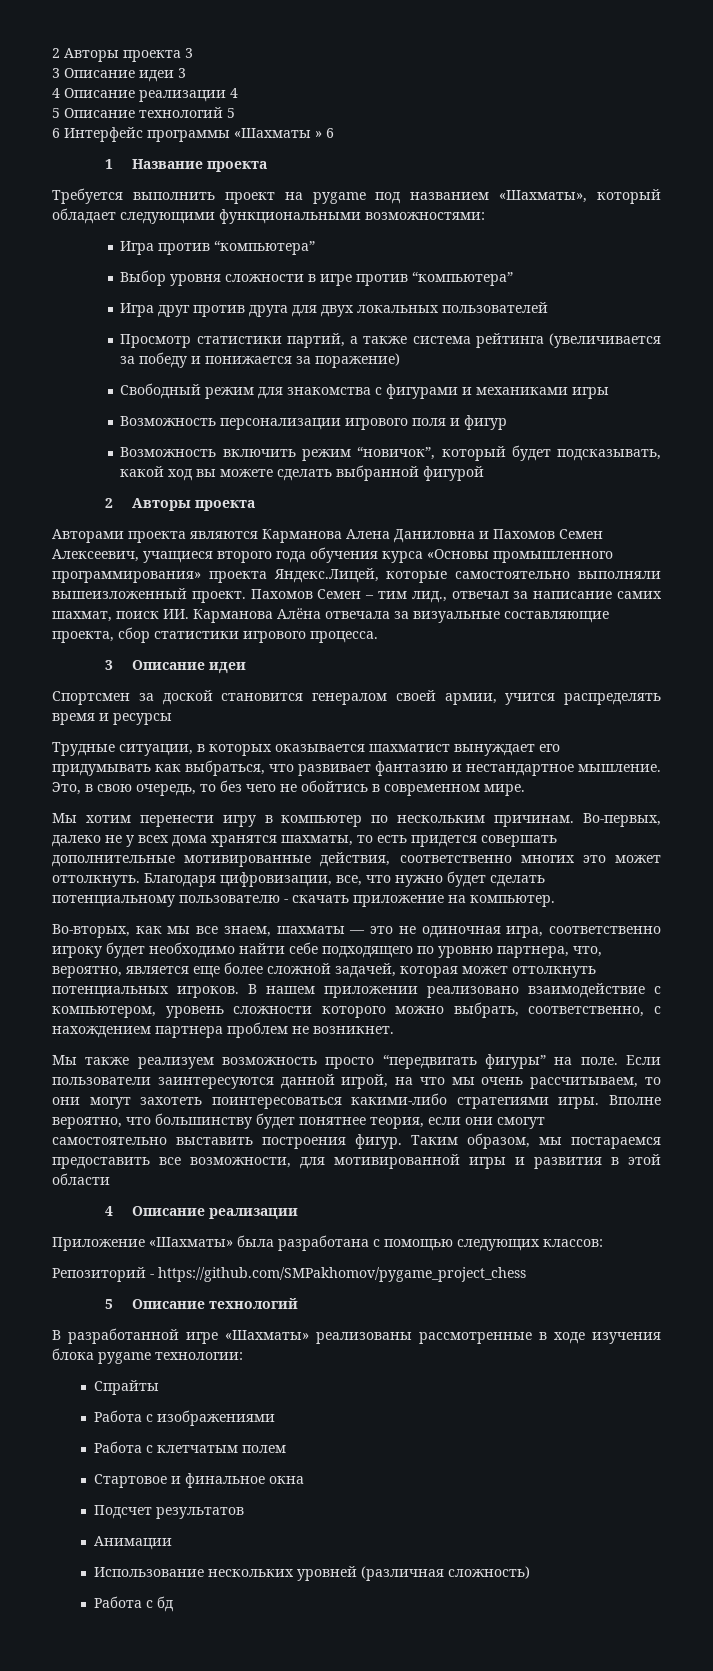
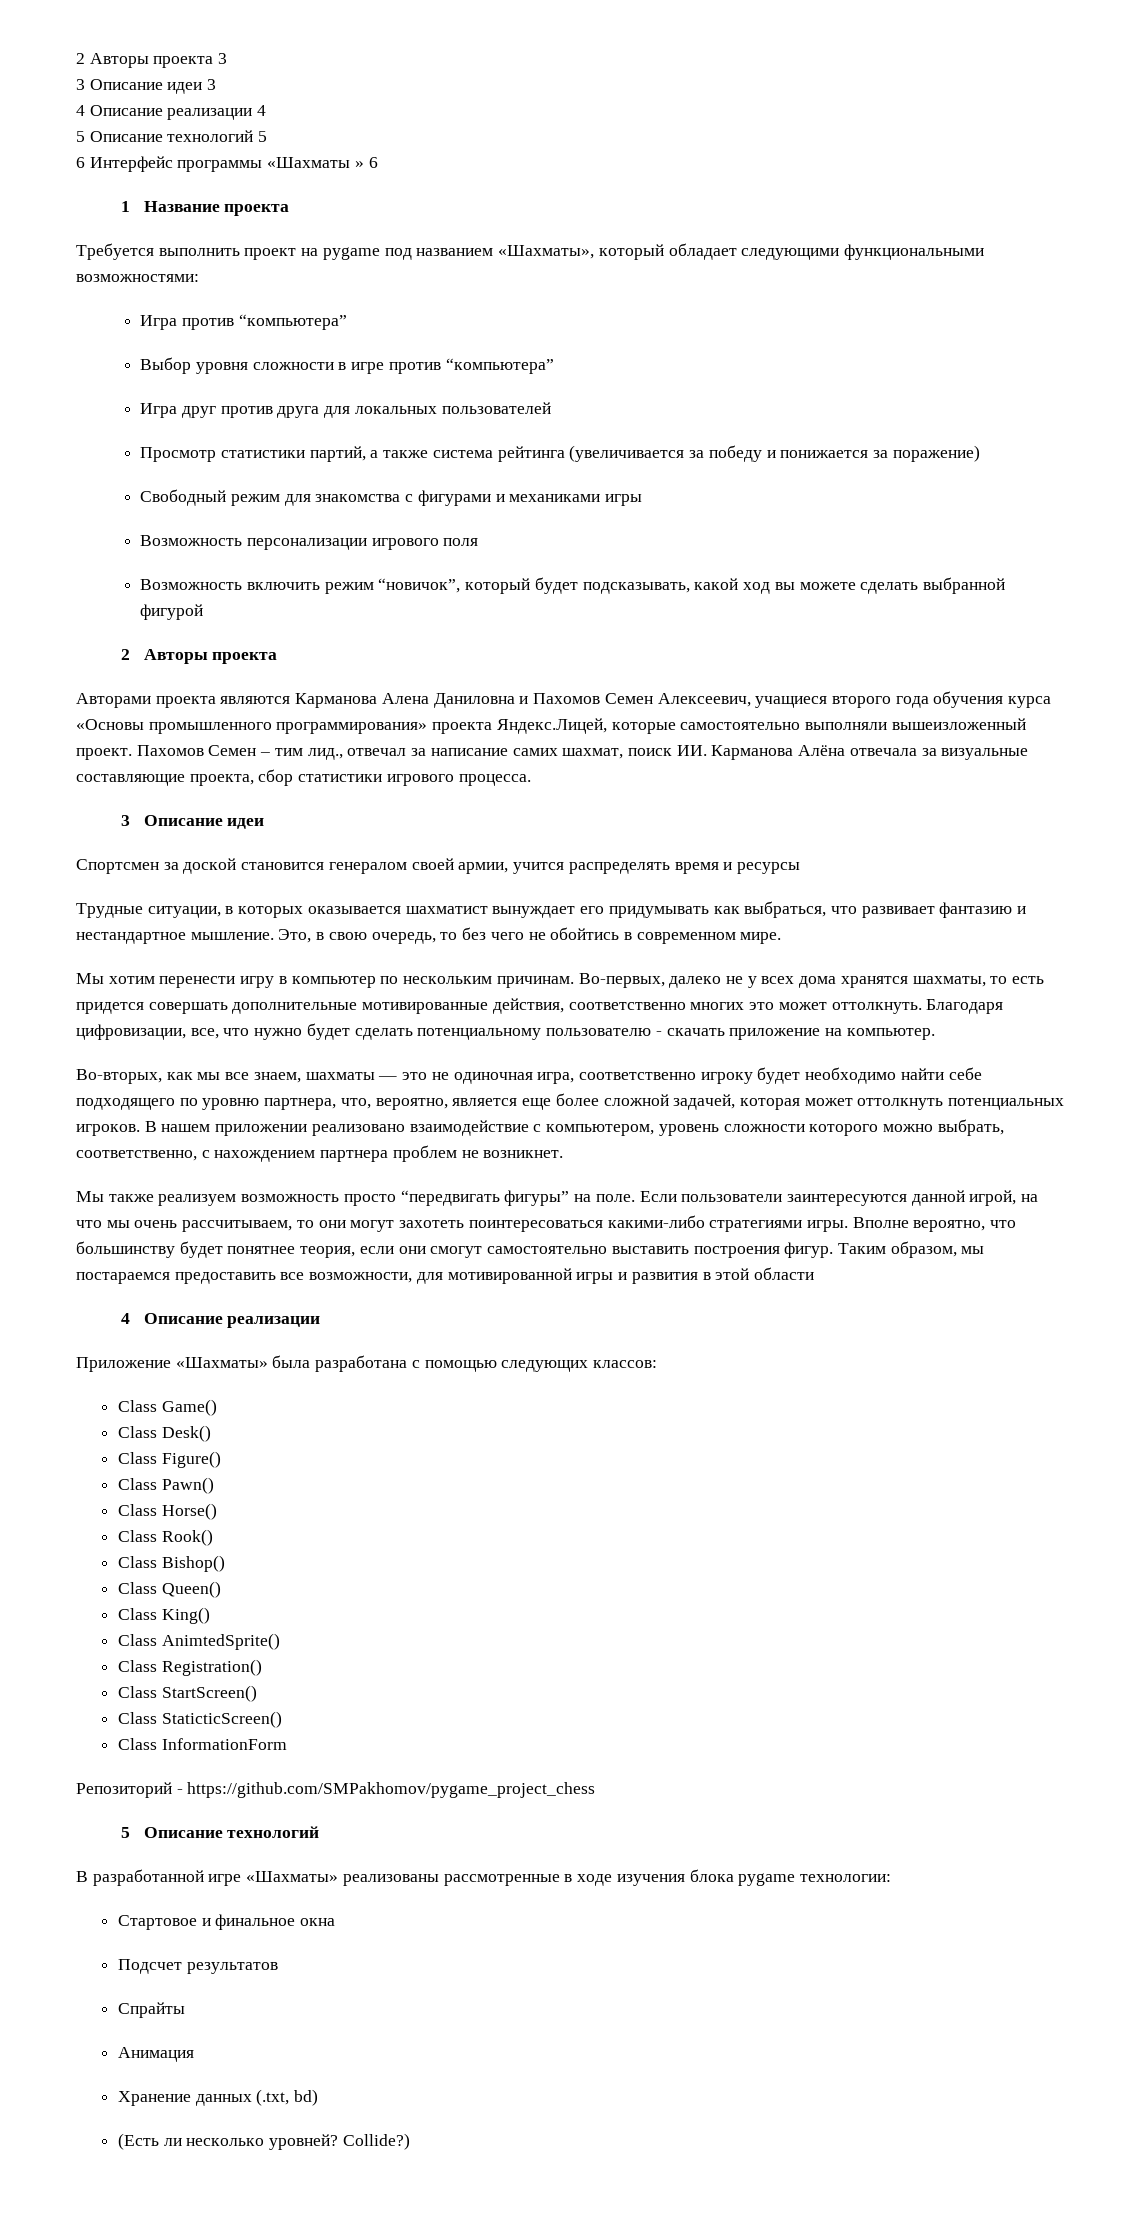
- Игра друг против друга для двух локальных пользователей
+ Игра друг против друга для локальных пользователей
- Возможность персонализации игрового поля и фигур
+ Возможность персонализации игрового поля
+ Class Game()
+ Class Desk()
+ Class Figure()
+ Class Pawn()
+ Class Horse()
+ Class Rook()
+ Class Bishop()
+ Class Queen()
+ Class King()
+ Class AnimtedSprite()
+ Class Registration()
+ Class StartScreen()
+ Class StaticticScreen()
+ Class InformationForm
- Спрайты
- Работа с изображениями
- Работа с клетчатым полем
- Анимации
- Использование нескольких уровней (различная сложность)
- Работа с бд
+ Спрайты
+ Анимация
+ Хранение данных (.txt, bd)
+ (Есть ли несколько уровней? Collide?)

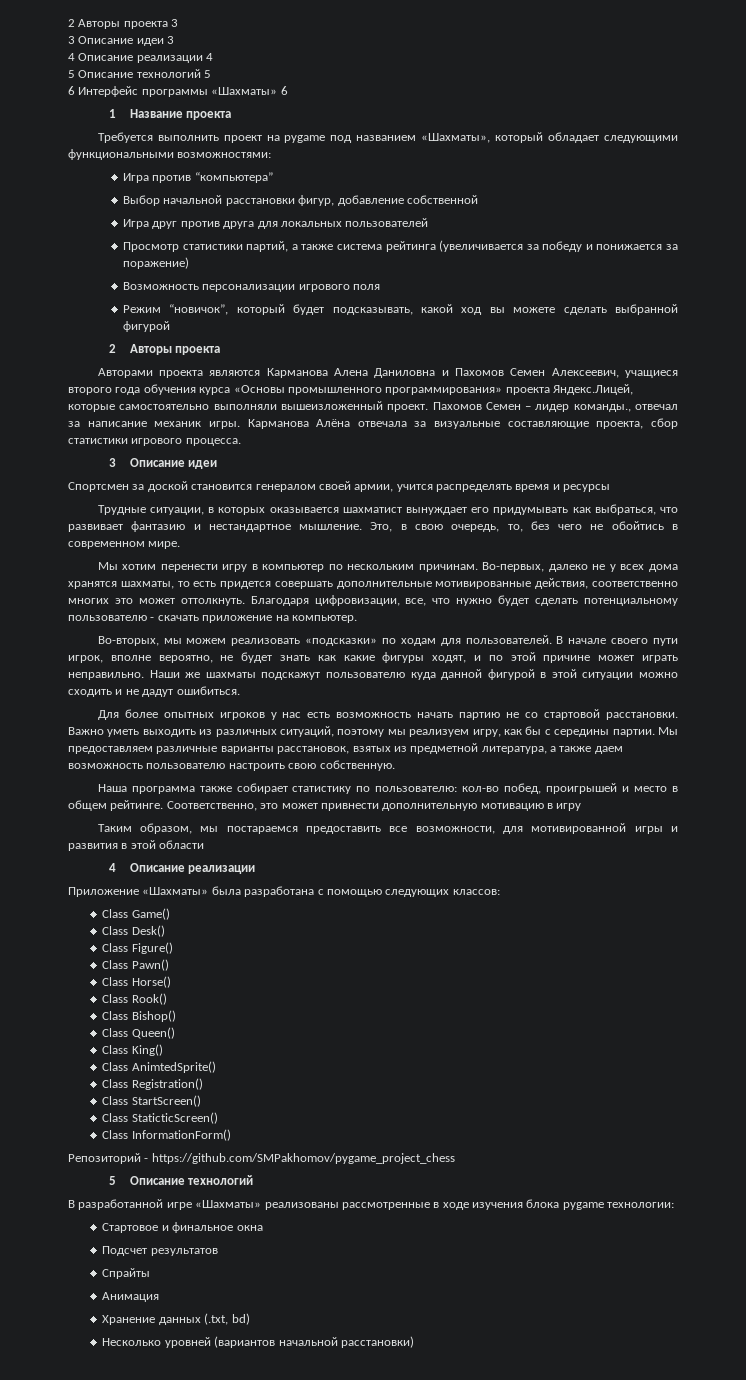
- 6 Интерфейс программы «Шахматы » 6
+ 6 Интерфейс программы «Шахматы» 6
- Выбор уровня сложности в игре против “компьютера”
+ Выбор начальной расстановки фигур, добавление собственной
- Свободный режим для знакомства с фигурами и механиками игры
- Возможность включить режим “новичок”, который будет подсказывать, какой ход вы можете сделать выбранной фигурой
+ Режим “новичок”, который будет подсказывать, какой ход вы можете сделать выбранной фигурой
- Пахомов Семен – тим лид., отвечал за написание самих шахмат, поиск ИИ. Карманова Алёна отвечала за визуальные составляющие проекта, сбор статистики игрового процесса.
+ Пахомов Семен – лидер команды., отвечал за написание механик игры. Карманова Алёна отвечала за визуальные составляющие проекта, сбор статистики игрового процесса.
- Это, в свою очередь, то без чего не обойтись в современном мире.
+ Это, в свою очередь, то, без чего не обойтись в современном мире.
- Во-вторых, как мы все знаем, шахматы — это не одиночная игра, соответственно игроку будет необходимо найти себе подходящего по уровню партнера, что, вероятно, является еще более сложной задачей, которая может оттолкнуть потенциальных игроков. В нашем приложении реализовано взаимодействие с компьютером, уровень сложности которого можно выбрать, соответственно, с нахождением партнера проблем не возникнет.
- Мы также реализуем возможность просто “передвигать фигуры” на поле. Если пользователи заинтересуются данной игрой, на что мы очень рассчитываем, то они могут захотеть поинтересоваться какими-либо стратегиями игры. Вполне вероятно, что большинству будет понятнее теория, если они смогут самостоятельно выставить построения фигур. Таким образом, мы постараемся предоставить все возможности, для мотивированной игры и развития в этой области
+ Во-вторых, мы можем реализовать «подсказки» по ходам для пользователей. В начале своего пути игрок, вполне вероятно, не будет знать как какие фигуры ходят, и по этой причине может играть неправильно. Наши же шахматы подскажут пользователю куда данной фигурой в этой ситуации можно сходить и не дадут ошибиться.
+ Для более опытных игроков у нас есть возможность начать партию не со стартовой расстановки. Важно уметь выходить из различных ситуаций, поэтому мы реализуем игру, как бы с середины партии. Мы предоставляем различные варианты расстановок, взятых из предметной литература, а также даем возможность пользователю настроить свою собственную.
+ Наша программа также собирает статистику по пользователю: кол-во побед, проигрышей и место в общем рейтинге. Соответственно, это может привнести дополнительную мотивацию в игру
+ Таким образом, мы постараемся предоставить все возможности, для мотивированной игры и развития в этой области
- Class InformationForm
+ Class InformationForm()
- (Есть ли несколько уровней? Collide?)
+ Несколько уровней (вариантов начальной расстановки)

